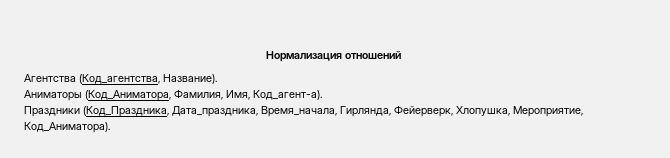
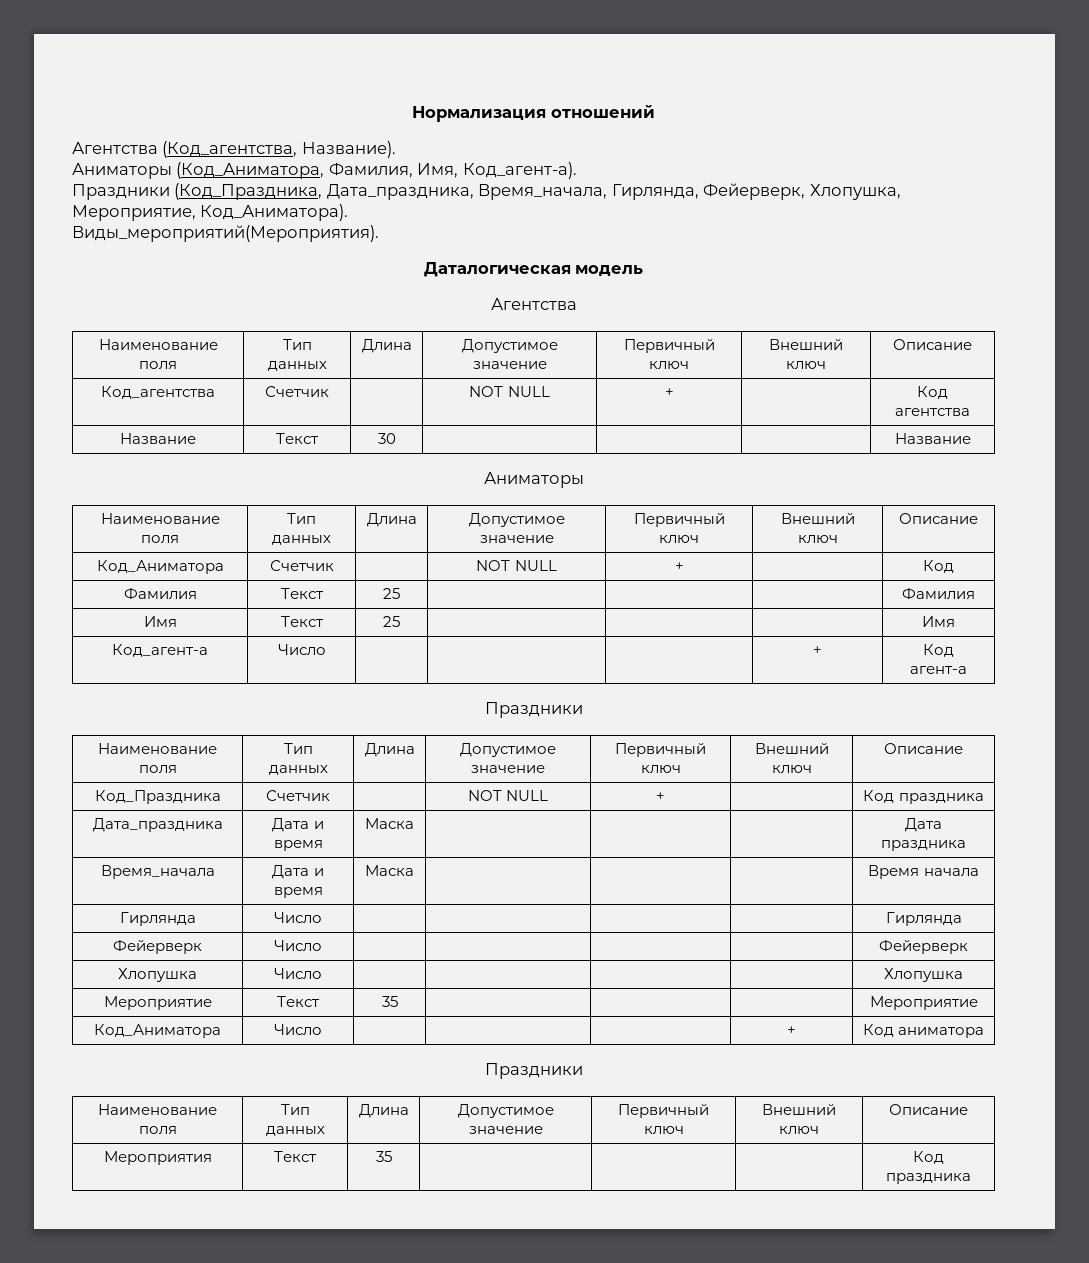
+ Виды_мероприятий(Мероприятия).
+ Даталогическая модель
+ Агентства
+ Наименование поля | Тип данных | Длина | Допустимое значение | Первичный ключ | Внешний ключ | Описание
+ Код_агентства | Счетчик | | NOT NULL | + | | Код агентства
+ Название | Текст | 30 | | | | Название
+ Аниматоры
+ Наименование поля | Тип данных | Длина | Допустимое значение | Первичный ключ | Внешний ключ | Описание
+ Код_Аниматора | Счетчик | | NOT NULL | + | | Код
+ Фамилия | Текст | 25 | | | | Фамилия
+ Имя | Текст | 25 | | | | Имя
+ Код_агент-а | Число | | | | + | Код агент-а
+ Праздники
+ Наименование поля | Тип данных | Длина | Допустимое значение | Первичный ключ | Внешний ключ | Описание
+ Код_Праздника | Счетчик | | NOT NULL | + | | Код праздника
+ Дата_праздника | Дата и время | Маска | | | | Дата праздника
+ Время_начала | Дата и время | Маска | | | | Время начала
+ Гирлянда | Число | | | | | Гирлянда
+ Фейерверк | Число | | | | | Фейерверк
+ Хлопушка | Число | | | | | Хлопушка
+ Мероприятие | Текст | 35 | | | | Мероприятие
+ Код_Аниматора | Число | | | | + | Код аниматора
+ Праздники
+ Наименование поля | Тип данных | Длина | Допустимое значение | Первичный ключ | Внешний ключ | Описание
+ Мероприятия | Текст | 35 | | | | Код праздника

